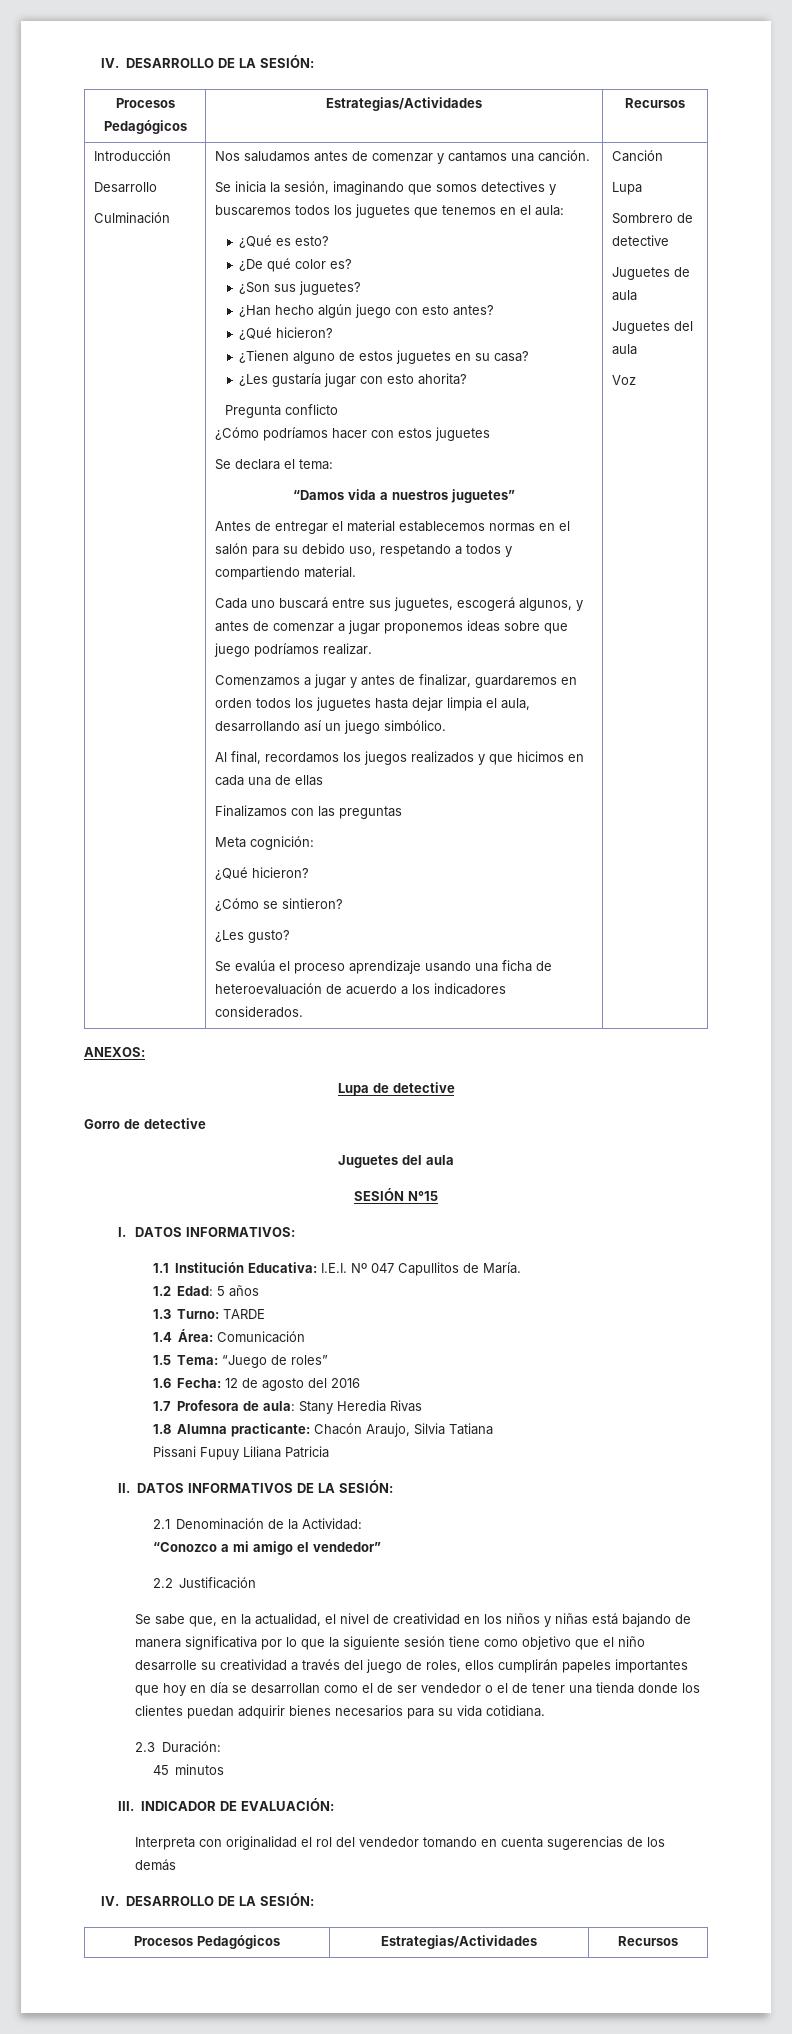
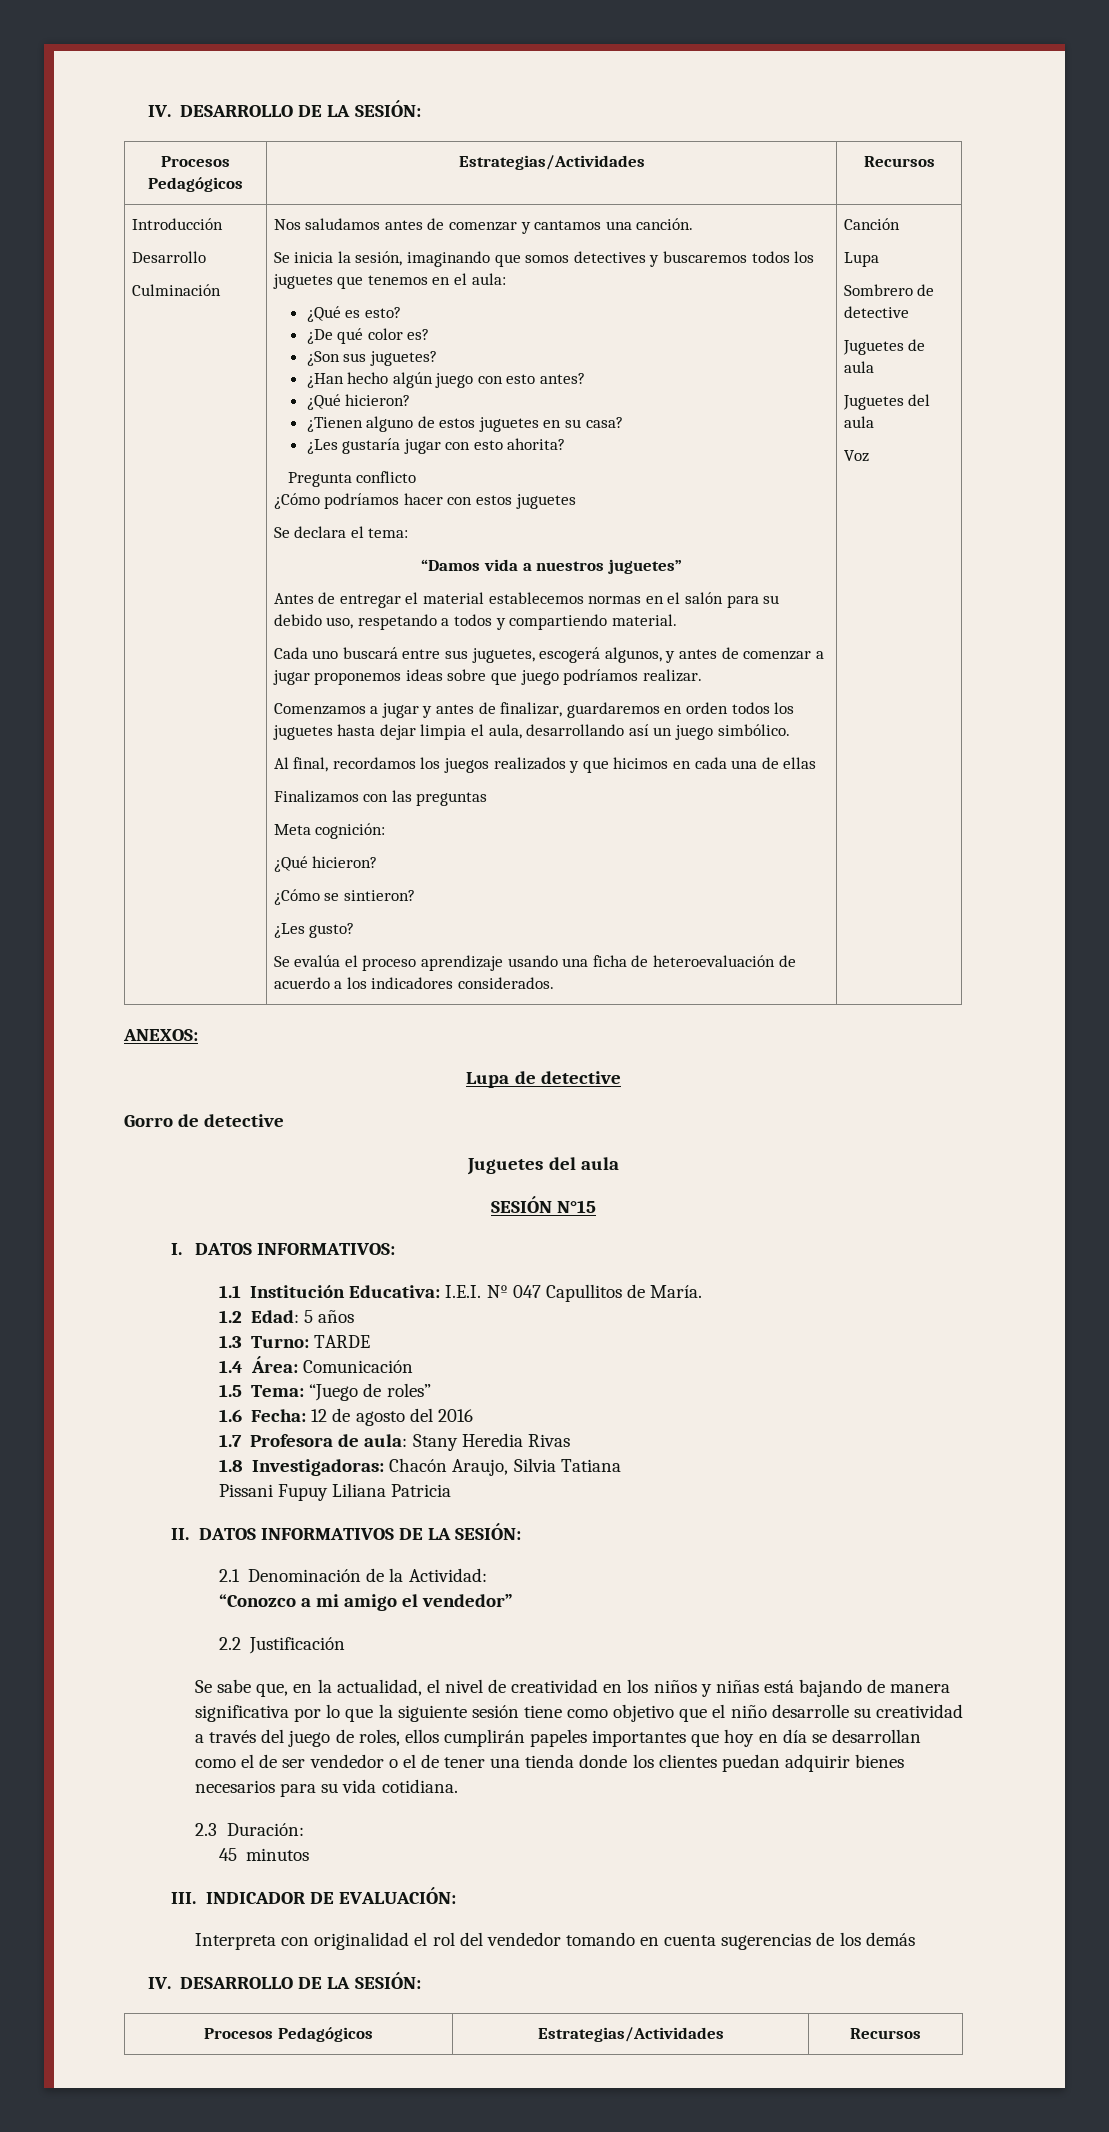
- 1.8 Alumna practicante: Chacón Araujo, Silvia Tatiana
+ 1.8 Investigadoras: Chacón Araujo, Silvia Tatiana

